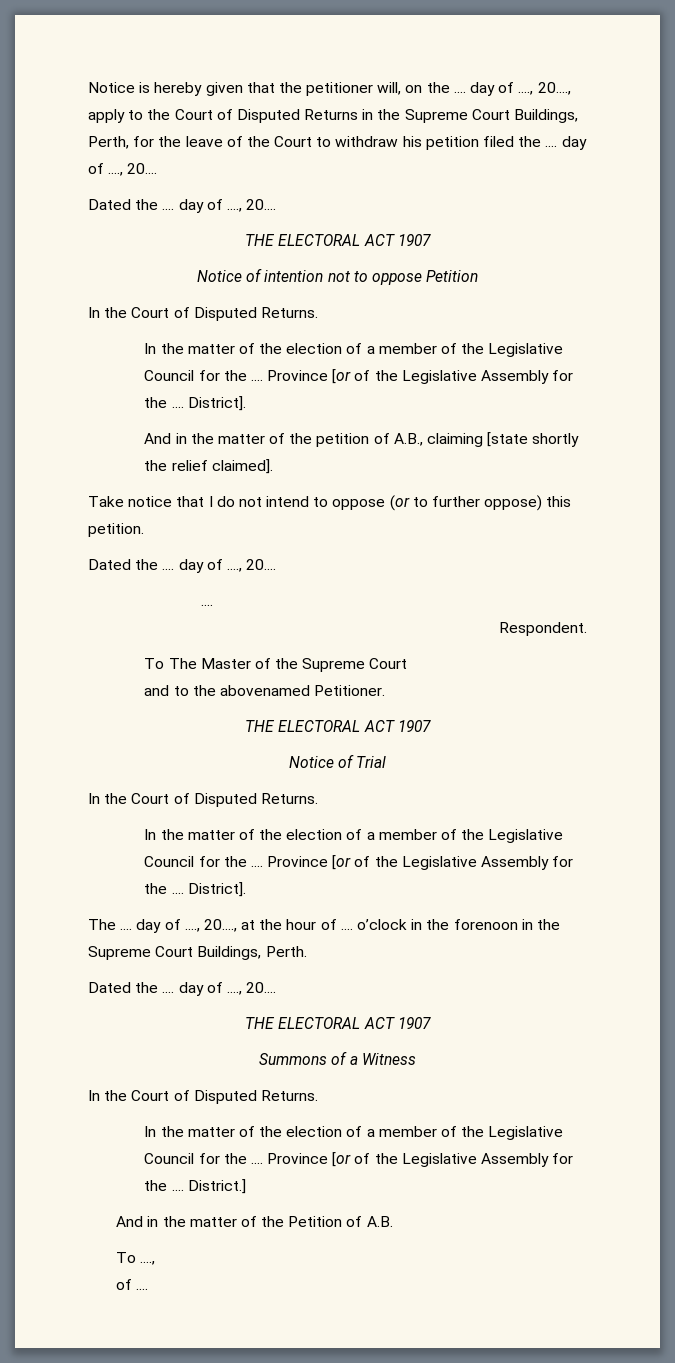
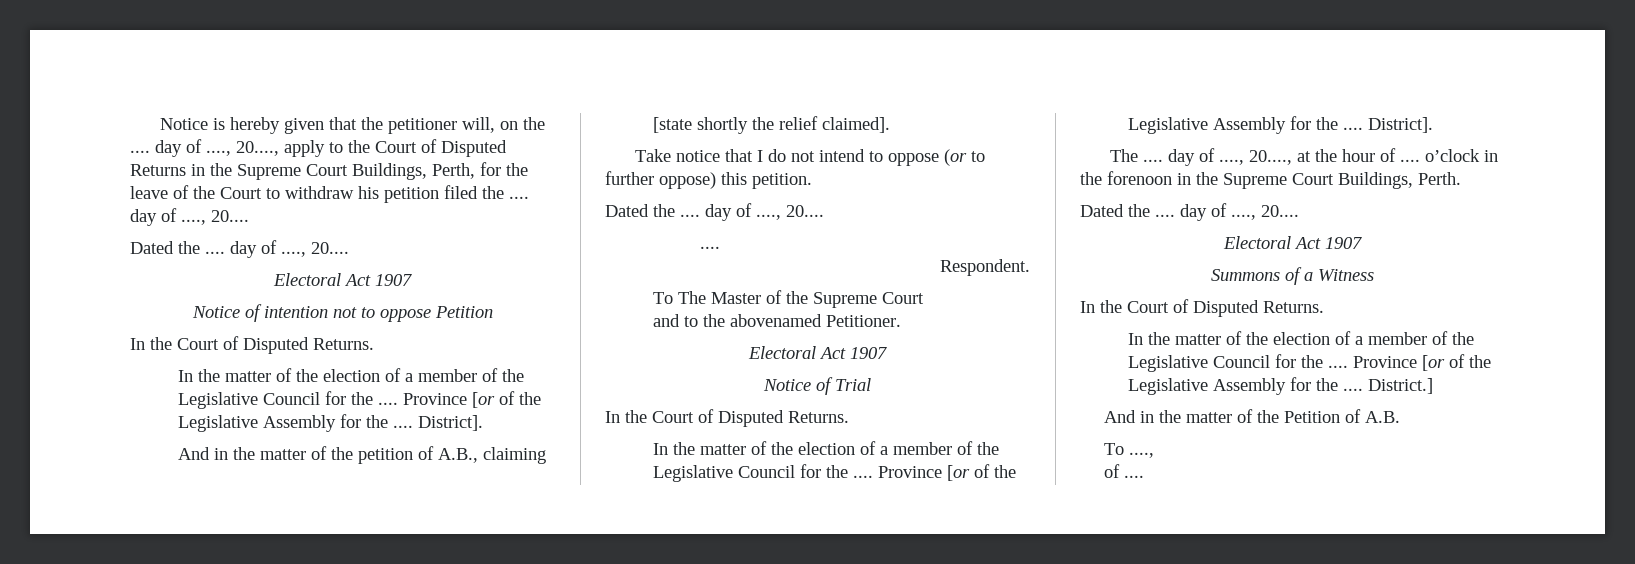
  Notice is hereby given that the petitioner will, on the .... day of ...., 20...., apply to the Court of Disputed Returns in the Supreme Court Buildings, Perth, for the leave of the Court to withdraw his petition filed the .... day of ...., 20....
  Dated the .... day of ...., 20....
- THE ELECTORAL ACT 1907
+ Electoral Act 1907
  and to the abovenamed Petitioner.
- THE ELECTORAL ACT 1907
+ Electoral Act 1907
  The .... day of ...., 20...., at the hour of .... o’clock in the forenoon in the Supreme Court Buildings, Perth.
  Dated the .... day of ...., 20....
- THE ELECTORAL ACT 1907
+ Electoral Act 1907

